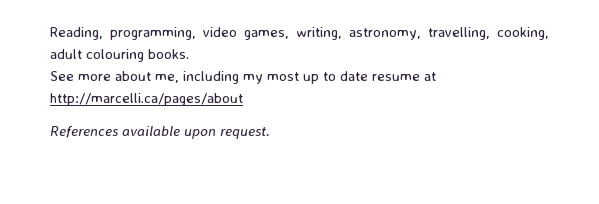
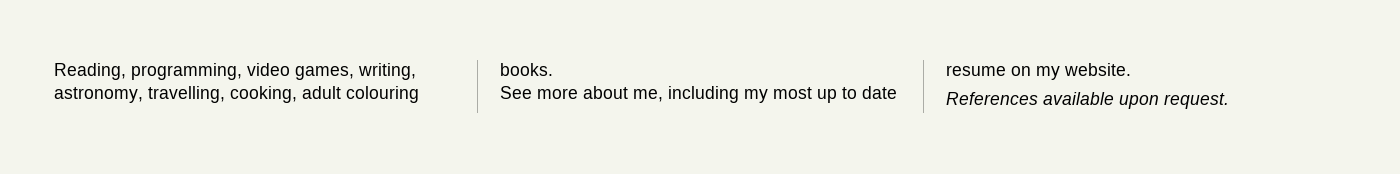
- See more about me, including my most up to date resume at http://marcelli.ca/pages/about
+ See more about me, including my most up to date resume on my website.

